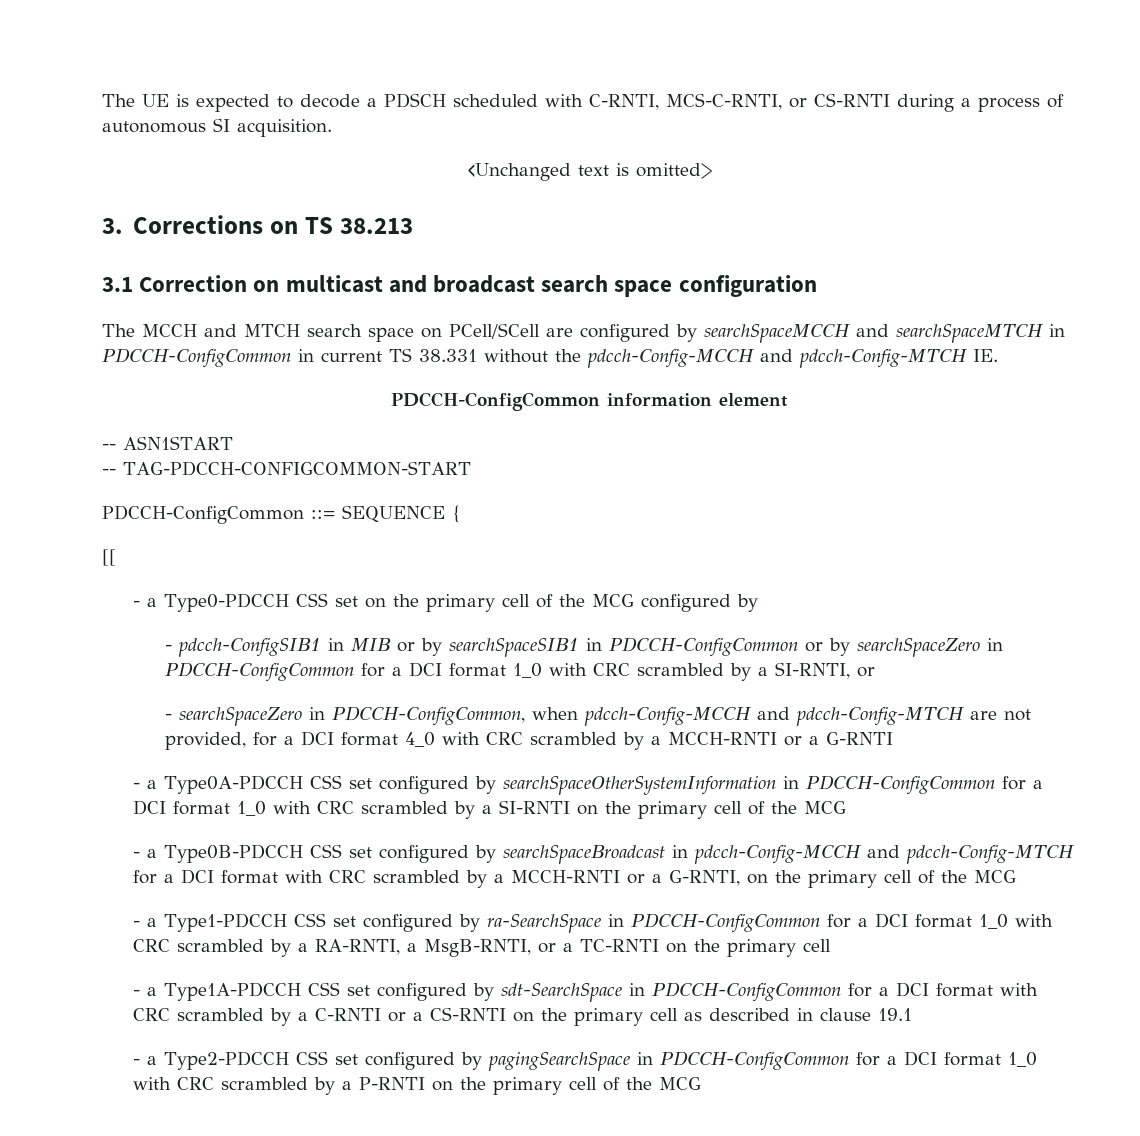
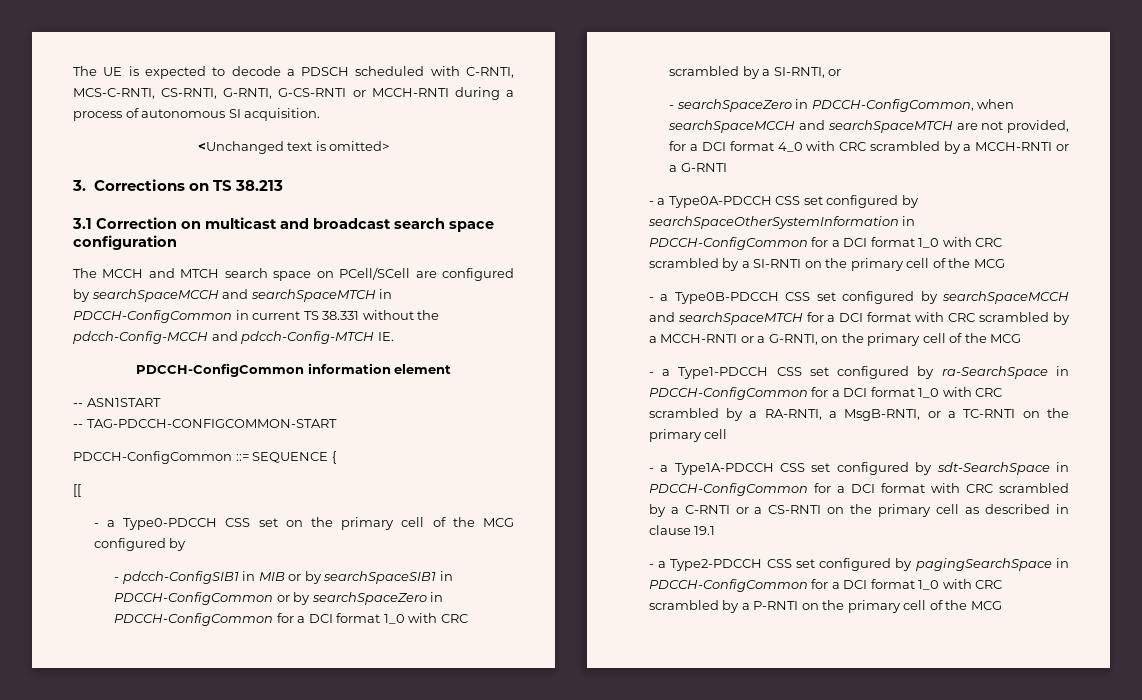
- The UE is expected to decode a PDSCH scheduled with C-RNTI, MCS-C-RNTI, or CS-RNTI during a process of autonomous SI acquisition.
+ The UE is expected to decode a PDSCH scheduled with C-RNTI, MCS-C-RNTI, CS-RNTI, G-RNTI, G-CS-RNTI or MCCH-RNTI during a process of autonomous SI acquisition.
- - searchSpaceZero in PDCCH-ConfigCommon, when pdcch-Config-MCCH and pdcch-Config-MTCH are not provided, for a DCI format 4_0 with CRC scrambled by a MCCH-RNTI or a G-RNTI
+ - searchSpaceZero in PDCCH-ConfigCommon, when searchSpaceMCCH and searchSpaceMTCH are not provided, for a DCI format 4_0 with CRC scrambled by a MCCH-RNTI or a G-RNTI
- - a Type0B-PDCCH CSS set configured by searchSpaceBroadcast in pdcch-Config-MCCH and pdcch-Config-MTCH for a DCI format with CRC scrambled by a MCCH-RNTI or a G-RNTI, on the primary cell of the MCG
+ - a Type0B-PDCCH CSS set configured by searchSpaceMCCH and searchSpaceMTCH for a DCI format with CRC scrambled by a MCCH-RNTI or a G-RNTI, on the primary cell of the MCG

